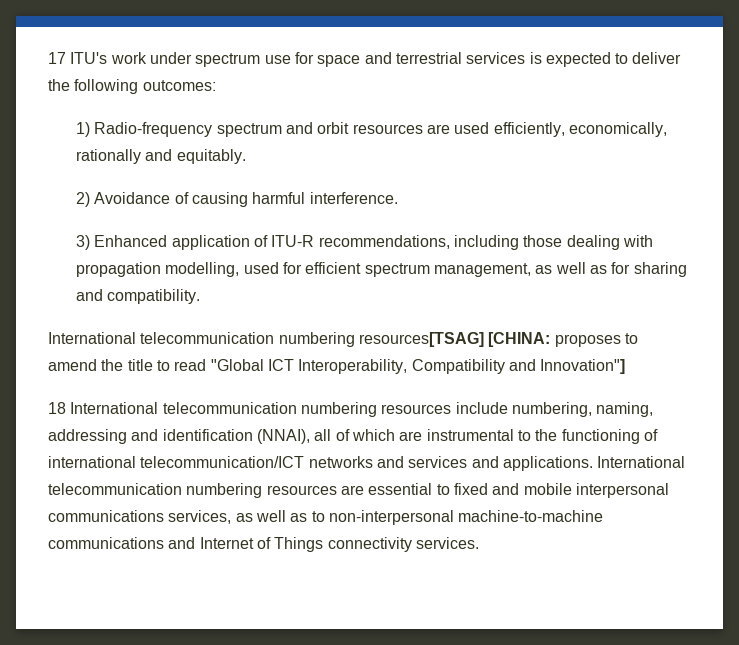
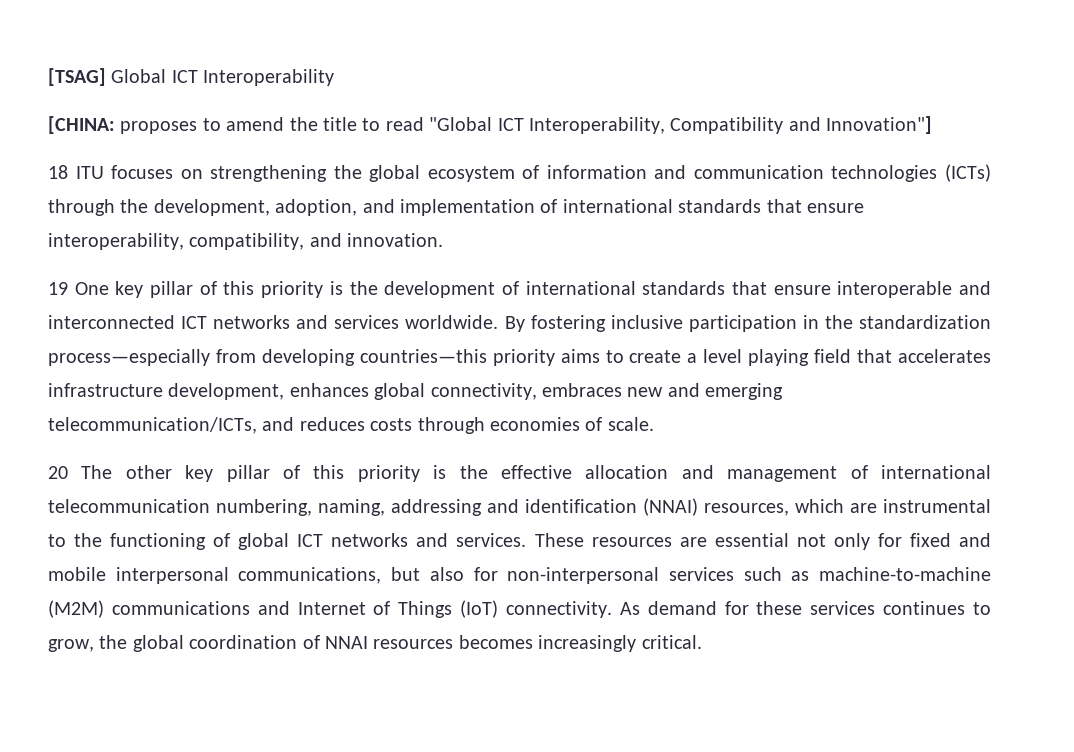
- 17 ITU's work under spectrum use for space and terrestrial services is expected to deliver the following outcomes:
- 1) Radio-frequency spectrum and orbit resources are used efficiently, economically, rationally and equitably.
- 2) Avoidance of causing harmful interference.
- 3) Enhanced application of ITU-R recommendations, including those dealing with propagation modelling, used for efficient spectrum management, as well as for sharing and compatibility.
- International telecommunication numbering resources[TSAG] [CHINA: proposes to amend the title to read "Global ICT Interoperability, Compatibility and Innovation"]
+ [TSAG] Global ICT Interoperability
+ [CHINA: proposes to amend the title to read "Global ICT Interoperability, Compatibility and Innovation"]
- 18 International telecommunication numbering resources include numbering, naming, addressing and identification (NNAI), all of which are instrumental to the functioning of international telecommunication/ICT networks and services and applications. International telecommunication numbering resources are essential to fixed and mobile interpersonal communications services, as well as to non-interpersonal machine-to-machine communications and Internet of Things connectivity services.
+ 18 ITU focuses on strengthening the global ecosystem of information and communication technologies (ICTs) through the development, adoption, and implementation of international standards that ensure interoperability, compatibility, and innovation.
+ 19 One key pillar of this priority is the development of international standards that ensure interoperable and interconnected ICT networks and services worldwide. By fostering inclusive participation in the standardization process—especially from developing countries—this priority aims to create a level playing field that accelerates infrastructure development, enhances global connectivity, embraces new and emerging telecommunication/ICTs, and reduces costs through economies of scale.
+ 20 The other key pillar of this priority is the effective allocation and management of international telecommunication numbering, naming, addressing and identification (NNAI) resources, which are instrumental to the functioning of global ICT networks and services. These resources are essential not only for fixed and mobile interpersonal communications, but also for non-interpersonal services such as machine-to-machine (M2M) communications and Internet of Things (IoT) connectivity. As demand for these services continues to grow, the global coordination of NNAI resources becomes increasingly critical.

